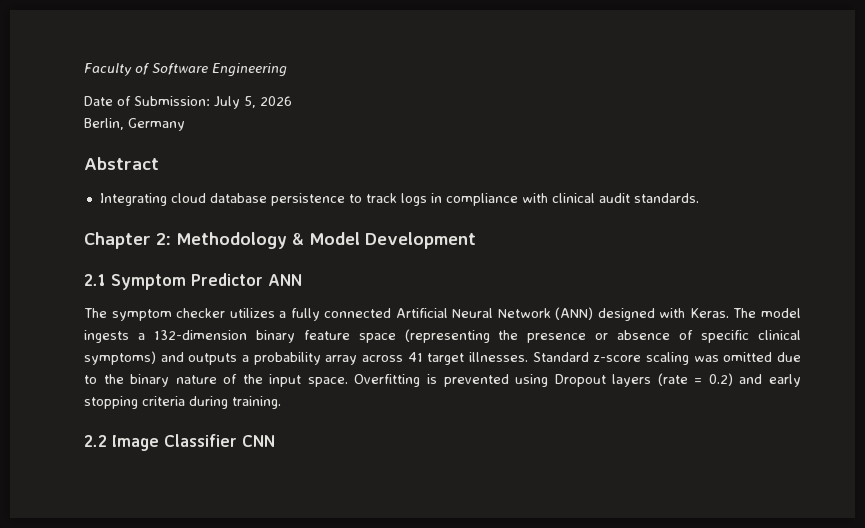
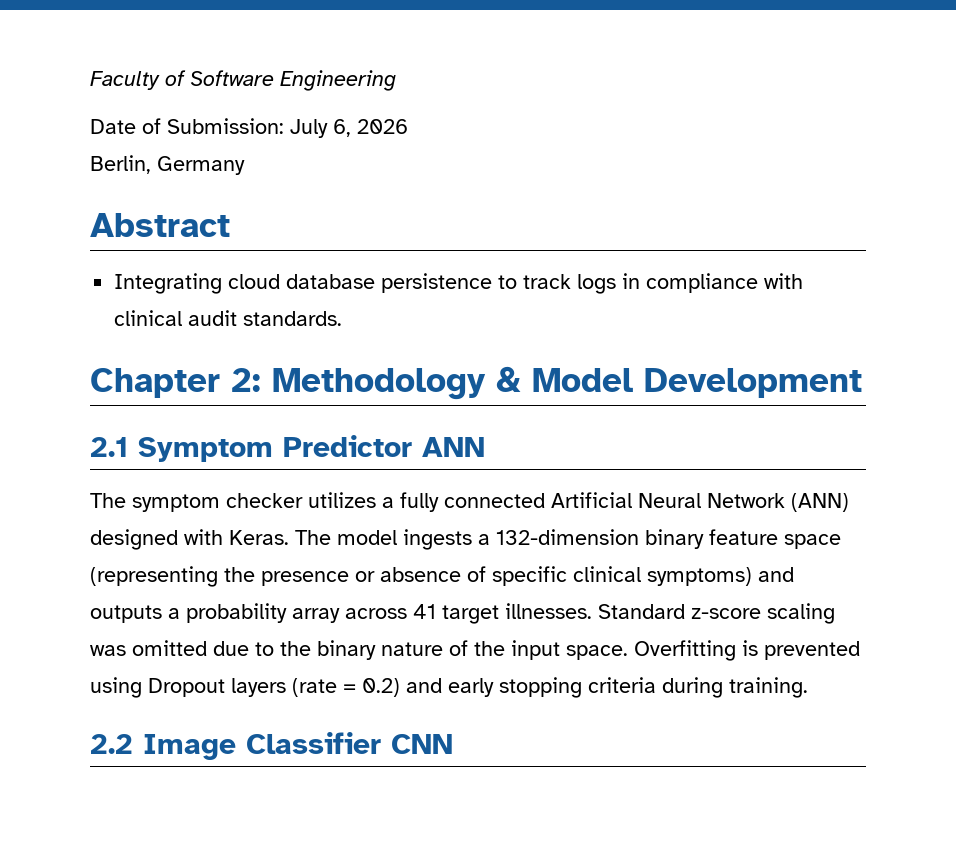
- Date of Submission: July 5, 2026
+ Date of Submission: July 6, 2026

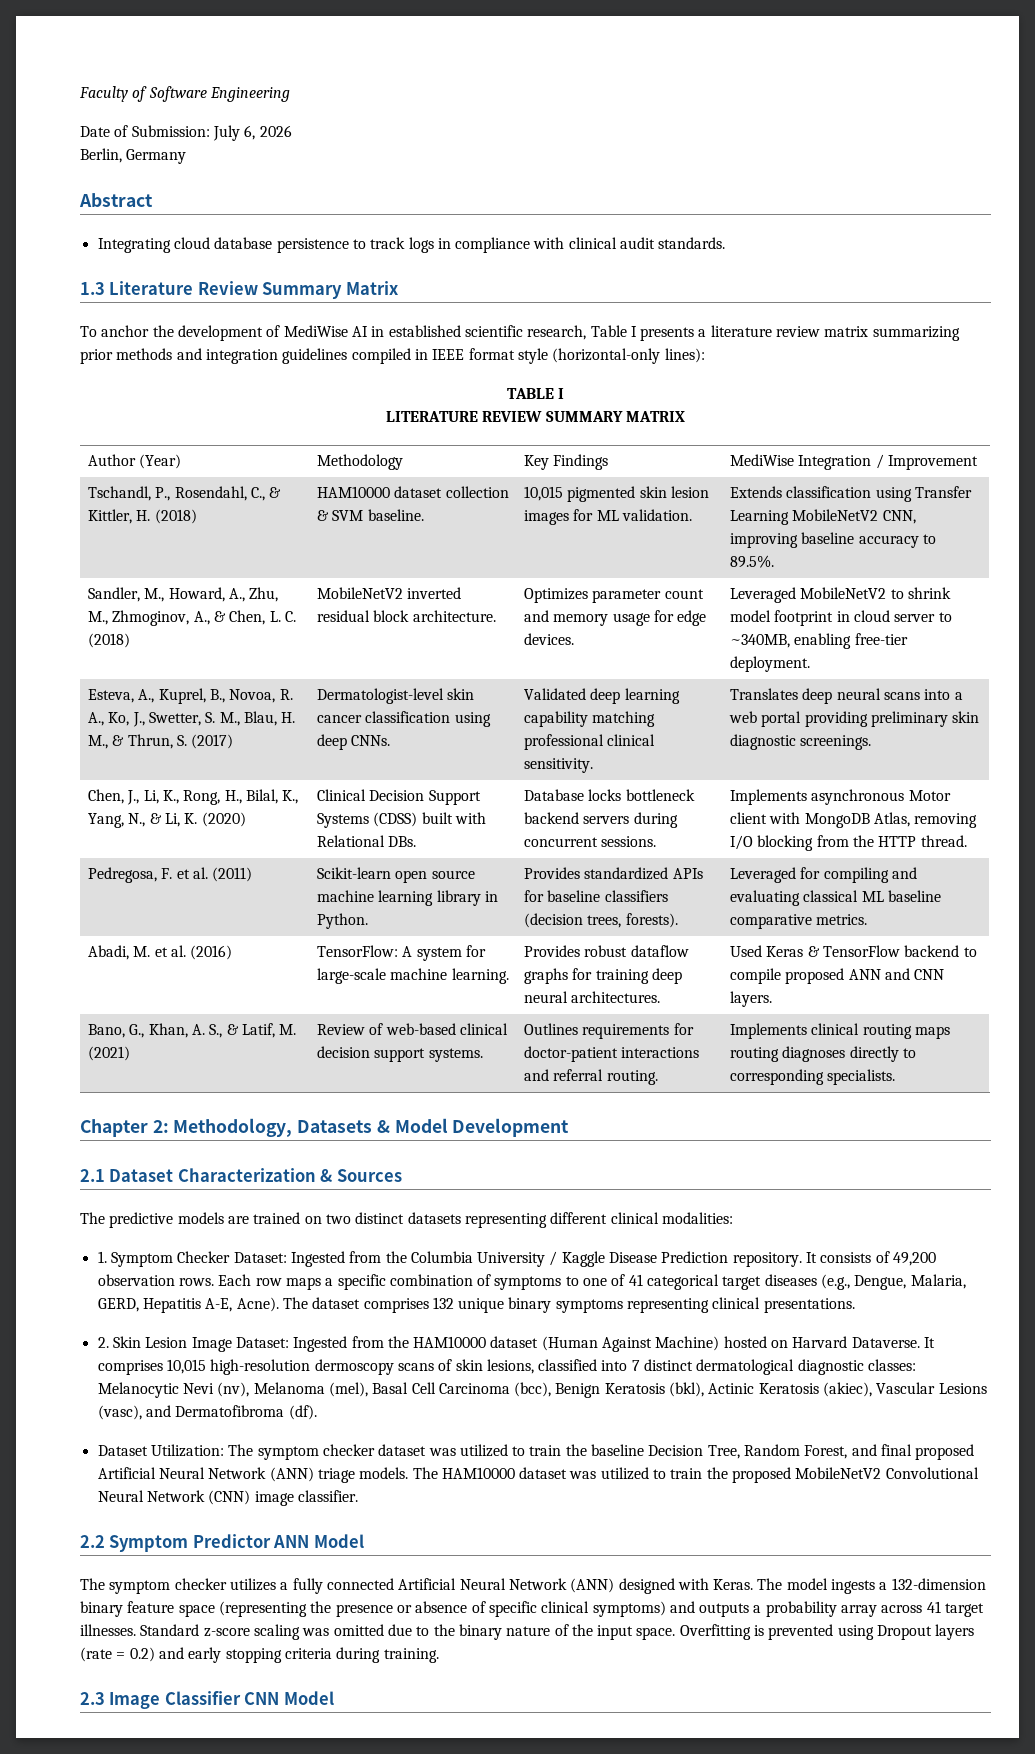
+ 1.3 Literature Review Summary Matrix
+ To anchor the development of MediWise AI in established scientific research, Table I presents a literature review matrix summarizing prior methods and integration guidelines compiled in IEEE format style (horizontal-only lines):
+ TABLE I
+ LITERATURE REVIEW SUMMARY MATRIX
+ Author (Year) | Methodology | Key Findings | MediWise Integration / Improvement
+ Tschandl, P., Rosendahl, C., & Kittler, H. (2018) | HAM10000 dataset collection & SVM baseline. | 10,015 pigmented skin lesion images for ML validation. | Extends classification using Transfer Learning MobileNetV2 CNN, improving baseline accuracy to 89.5%.
+ Sandler, M., Howard, A., Zhu, M., Zhmoginov, A., & Chen, L. C. (2018) | MobileNetV2 inverted residual block architecture. | Optimizes parameter count and memory usage for edge devices. | Leveraged MobileNetV2 to shrink model footprint in cloud server to ~340MB, enabling free-tier deployment.
+ Esteva, A., Kuprel, B., Novoa, R. A., Ko, J., Swetter, S. M., Blau, H. M., & Thrun, S. (2017) | Dermatologist-level skin cancer classification using deep CNNs. | Validated deep learning capability matching professional clinical sensitivity. | Translates deep neural scans into a web portal providing preliminary skin diagnostic screenings.
+ Chen, J., Li, K., Rong, H., Bilal, K., Yang, N., & Li, K. (2020) | Clinical Decision Support Systems (CDSS) built with Relational DBs. | Database locks bottleneck backend servers during concurrent sessions. | Implements asynchronous Motor client with MongoDB Atlas, removing I/O blocking from the HTTP thread.
+ Pedregosa, F. et al. (2011) | Scikit-learn open source machine learning library in Python. | Provides standardized APIs for baseline classifiers (decision trees, forests). | Leveraged for compiling and evaluating classical ML baseline comparative metrics.
+ Abadi, M. et al. (2016) | TensorFlow: A system for large-scale machine learning. | Provides robust dataflow graphs for training deep neural architectures. | Used Keras & TensorFlow backend to compile proposed ANN and CNN layers.
+ Bano, G., Khan, A. S., & Latif, M. (2021) | Review of web-based clinical decision support systems. | Outlines requirements for doctor-patient interactions and referral routing. | Implements clinical routing maps routing diagnoses directly to corresponding specialists.
- Chapter 2: Methodology & Model Development
+ Chapter 2: Methodology, Datasets & Model Development
- 2.1 Symptom Predictor ANN
+ 2.1 Dataset Characterization & Sources
+ The predictive models are trained on two distinct datasets representing different clinical modalities:
+ 1. Symptom Checker Dataset: Ingested from the Columbia University / Kaggle Disease Prediction repository. It consists of 49,200 observation rows. Each row maps a specific combination of symptoms to one of 41 categorical target diseases (e.g., Dengue, Malaria, GERD, Hepatitis A-E, Acne). The dataset comprises 132 unique binary symptoms representing clinical presentations.
+ 2. Skin Lesion Image Dataset: Ingested from the HAM10000 dataset (Human Against Machine) hosted on Harvard Dataverse. It comprises 10,015 high-resolution dermoscopy scans of skin lesions, classified into 7 distinct dermatological diagnostic classes: Melanocytic Nevi (nv), Melanoma (mel), Basal Cell Carcinoma (bcc), Benign Keratosis (bkl), Actinic Keratosis (akiec), Vascular Lesions (vasc), and Dermatofibroma (df).
+ Dataset Utilization: The symptom checker dataset was utilized to train the baseline Decision Tree, Random Forest, and final proposed Artificial Neural Network (ANN) triage models. The HAM10000 dataset was utilized to train the proposed MobileNetV2 Convolutional Neural Network (CNN) image classifier.
+ 2.2 Symptom Predictor ANN Model
- 2.2 Image Classifier CNN
+ 2.3 Image Classifier CNN Model

